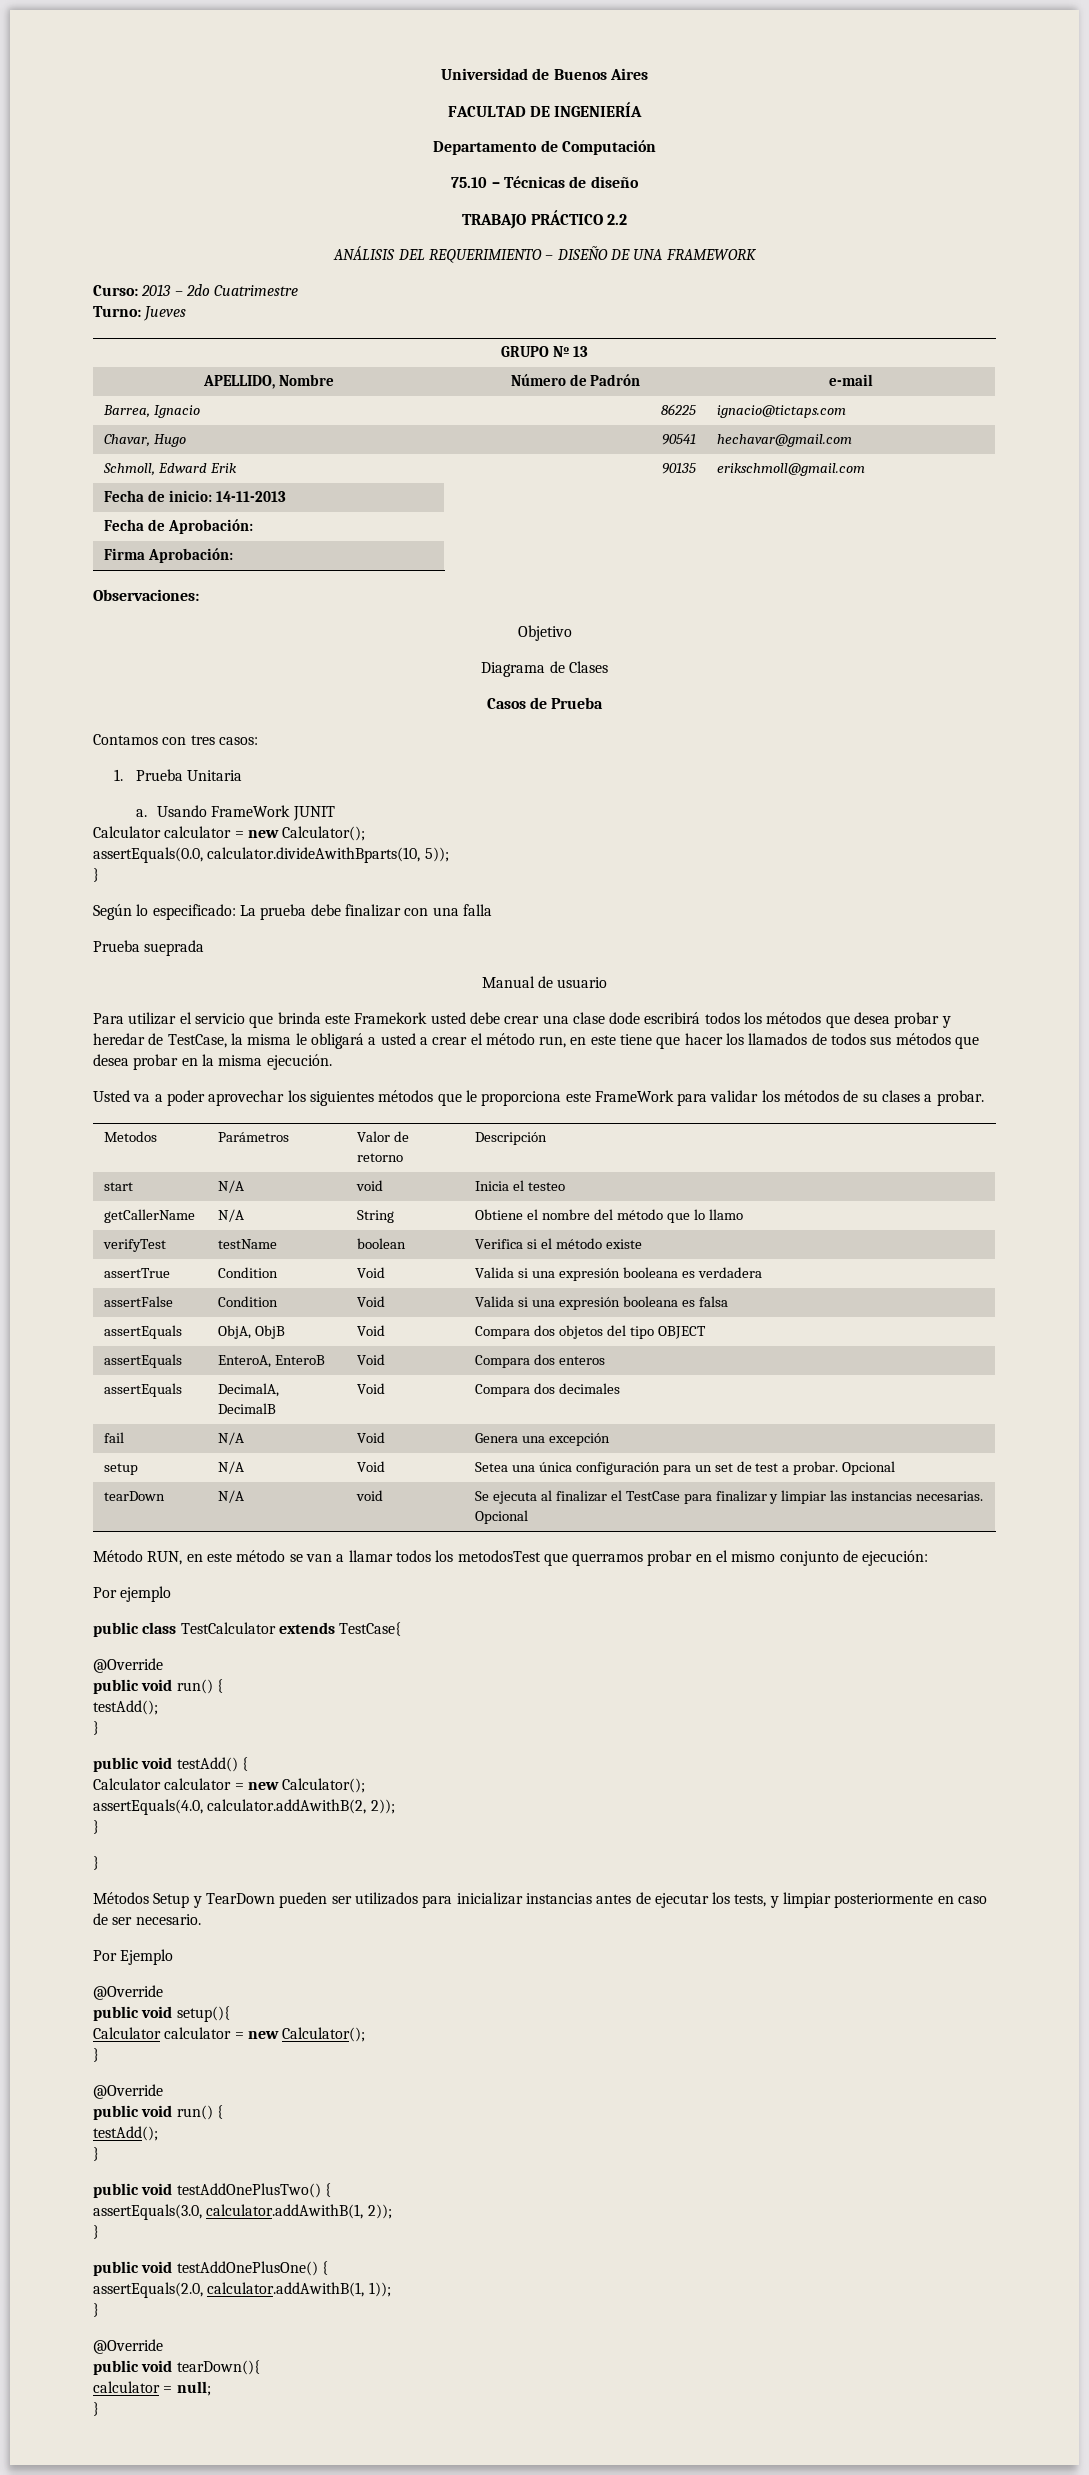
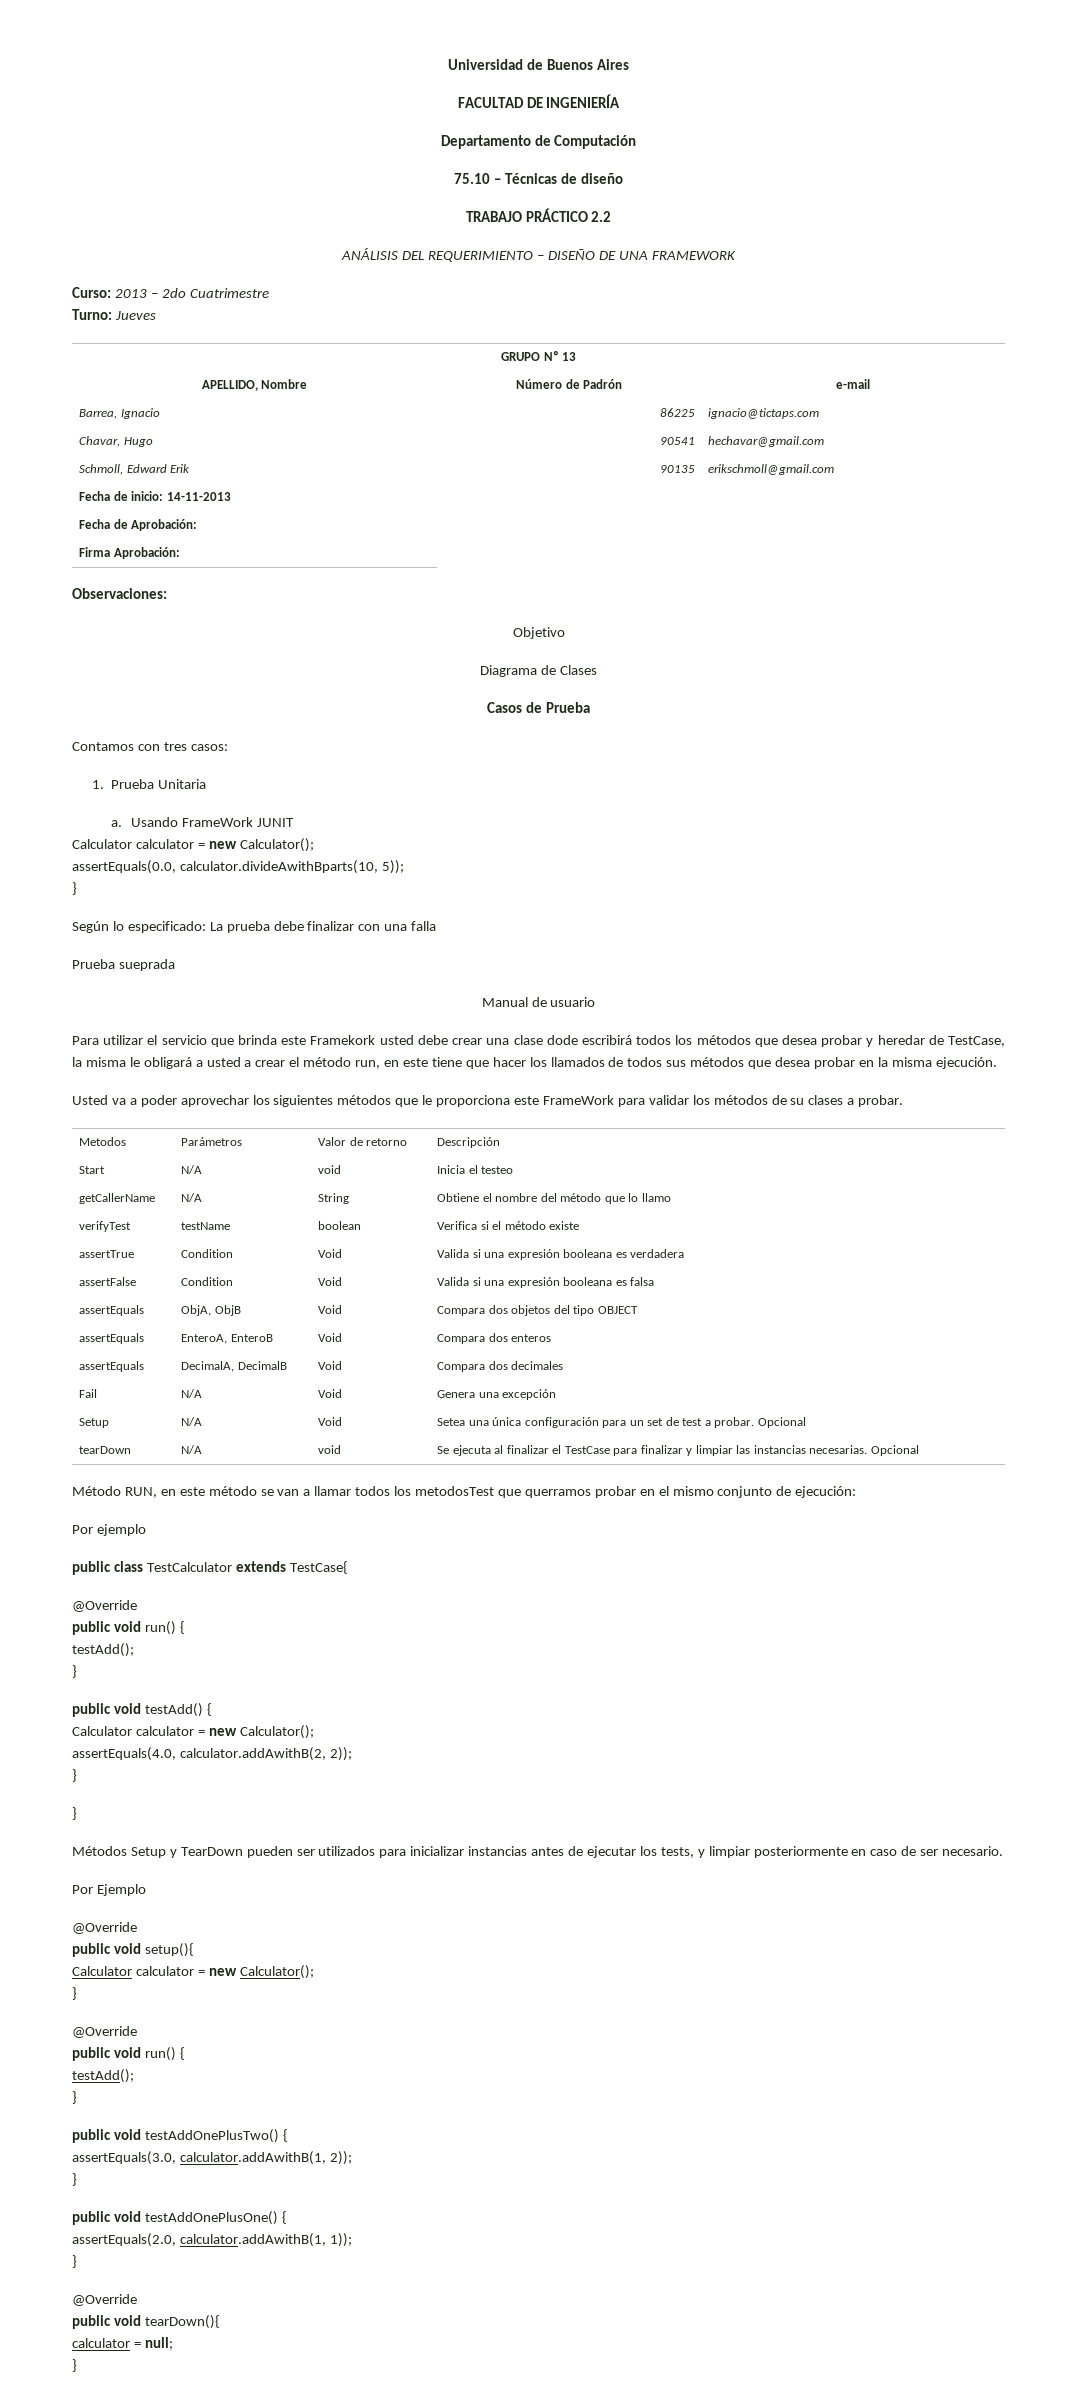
- start | N/A | void | Inicia el testeo
+ Start | N/A | void | Inicia el testeo
- fail | N/A | Void | Genera una excepción
+ Fail | N/A | Void | Genera una excepción
- setup | N/A | Void | Setea una única configuración para un set de test a probar. Opcional
+ Setup | N/A | Void | Setea una única configuración para un set de test a probar. Opcional

